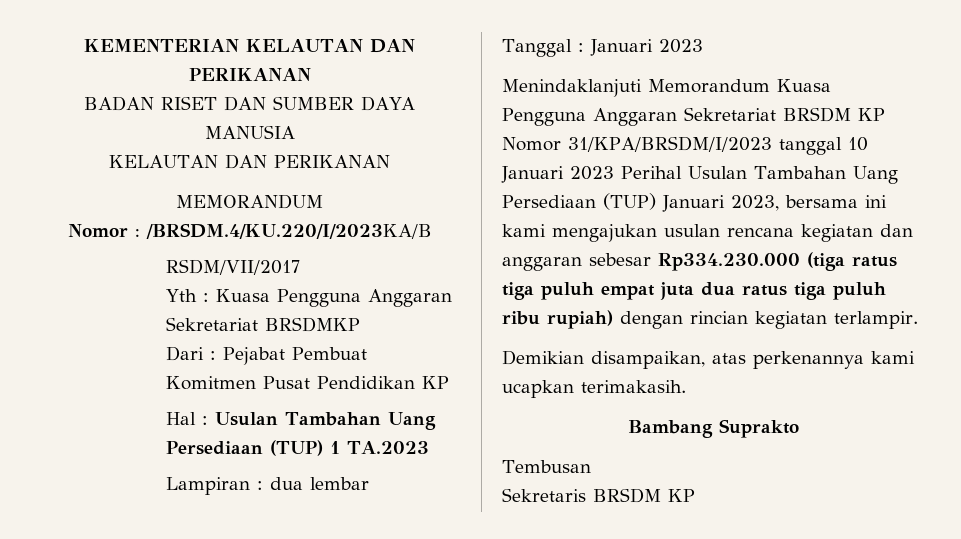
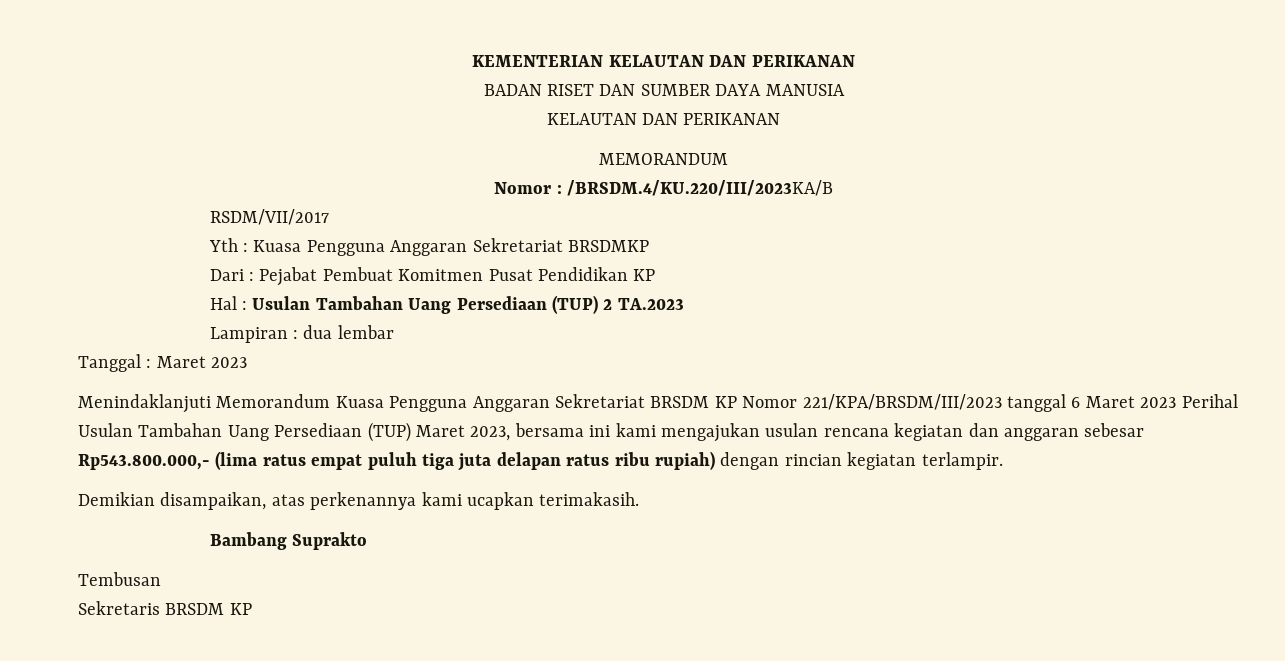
- Nomor : /BRSDM.4/KU.220/I/2023KA/B
+ Nomor : /BRSDM.4/KU.220/III/2023KA/B
- Hal : Usulan Tambahan Uang Persediaan (TUP) 1 TA.2023
+ Hal : Usulan Tambahan Uang Persediaan (TUP) 2 TA.2023
- Tanggal : Januari 2023
+ Tanggal : Maret 2023
- Menindaklanjuti Memorandum Kuasa Pengguna Anggaran Sekretariat BRSDM KP Nomor 31/KPA/BRSDM/I/2023 tanggal 10 Januari 2023 Perihal Usulan Tambahan Uang Persediaan (TUP) Januari 2023, bersama ini kami mengajukan usulan rencana kegiatan dan anggaran sebesar Rp334.230.000 (tiga ratus tiga puluh empat juta dua ratus tiga puluh ribu rupiah) dengan rincian kegiatan terlampir.
+ Menindaklanjuti Memorandum Kuasa Pengguna Anggaran Sekretariat BRSDM KP Nomor 221/KPA/BRSDM/III/2023 tanggal 6 Maret 2023 Perihal Usulan Tambahan Uang Persediaan (TUP) Maret 2023, bersama ini kami mengajukan usulan rencana kegiatan dan anggaran sebesar Rp543.800.000,- (lima ratus empat puluh tiga juta delapan ratus ribu rupiah) dengan rincian kegiatan terlampir.

